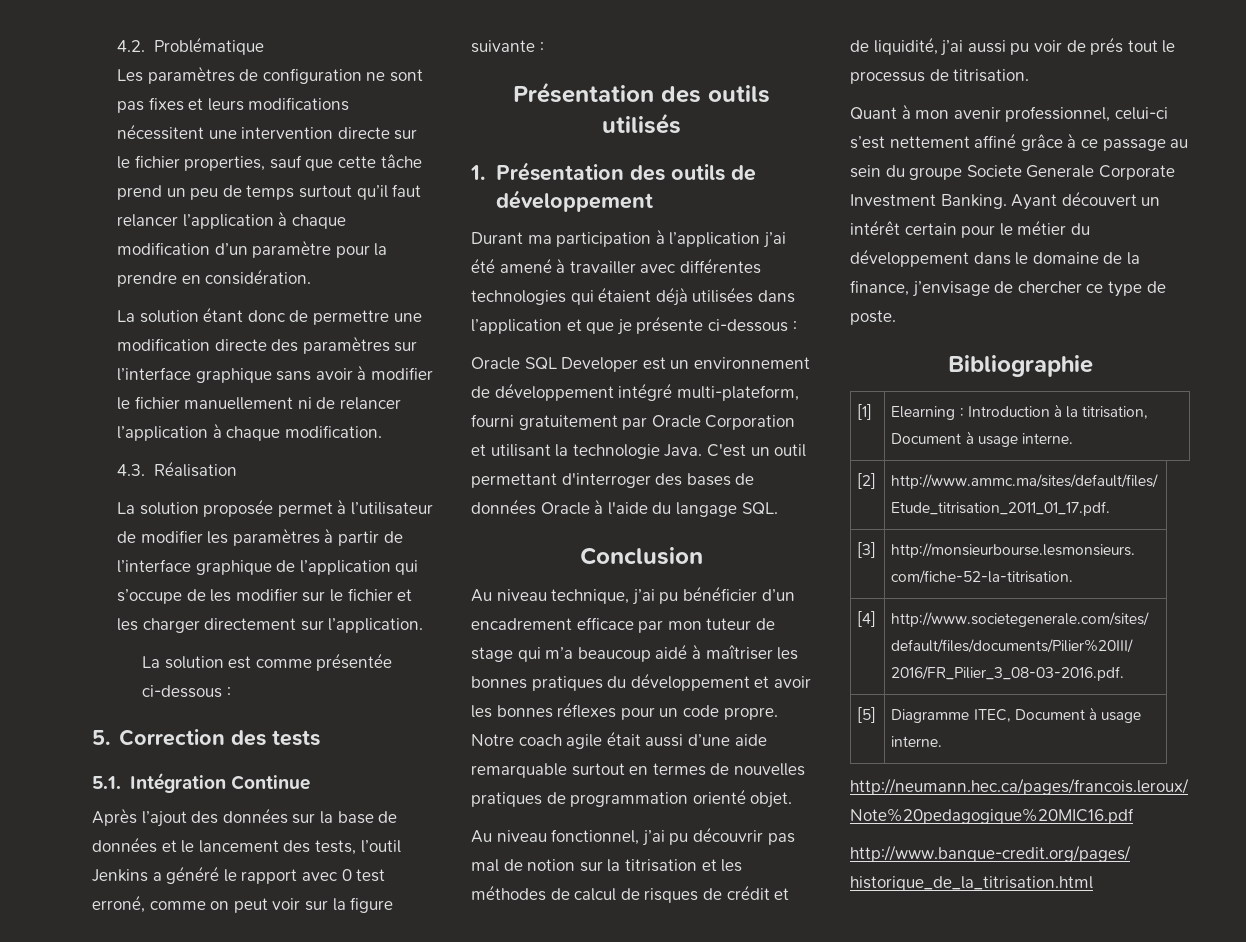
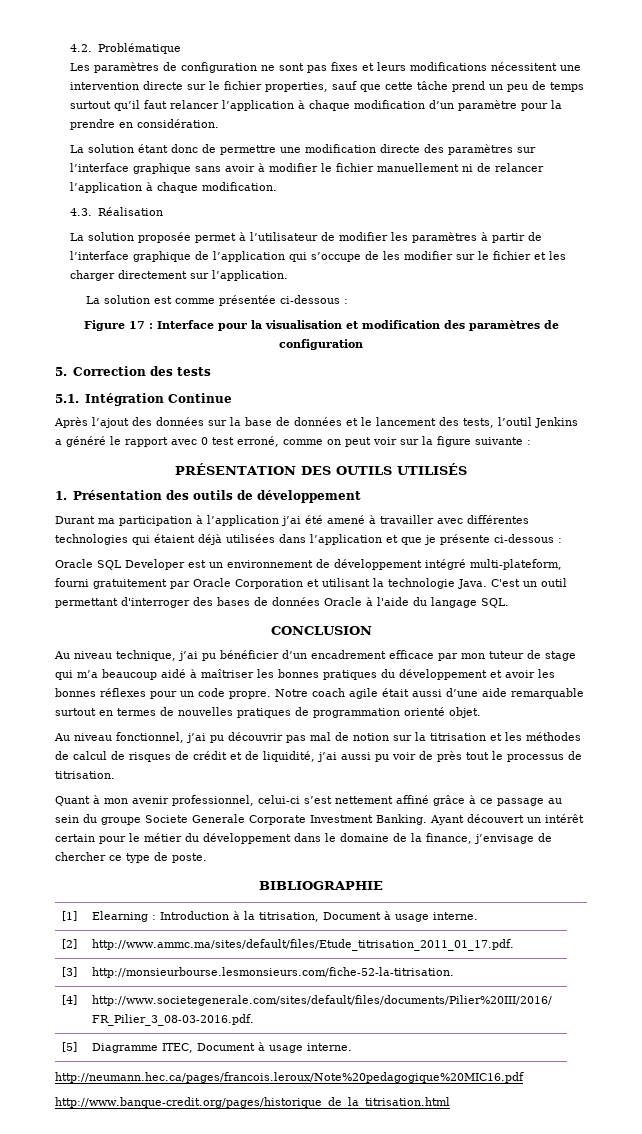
+ Figure 17 : Interface pour la visualisation et modification des paramètres de configuration
- Présentation des outils utilisés
+ PRÉSENTATION DES OUTILS UTILISÉS
- Conclusion
+ CONCLUSION
- Au niveau fonctionnel, j’ai pu découvrir pas mal de notion sur la titrisation et les méthodes de calcul de risques de crédit et de liquidité, j’ai aussi pu voir de prés tout le processus de titrisation.
+ Au niveau fonctionnel, j’ai pu découvrir pas mal de notion sur la titrisation et les méthodes de calcul de risques de crédit et de liquidité, j’ai aussi pu voir de près tout le processus de titrisation.
- Bibliographie
+ BIBLIOGRAPHIE

